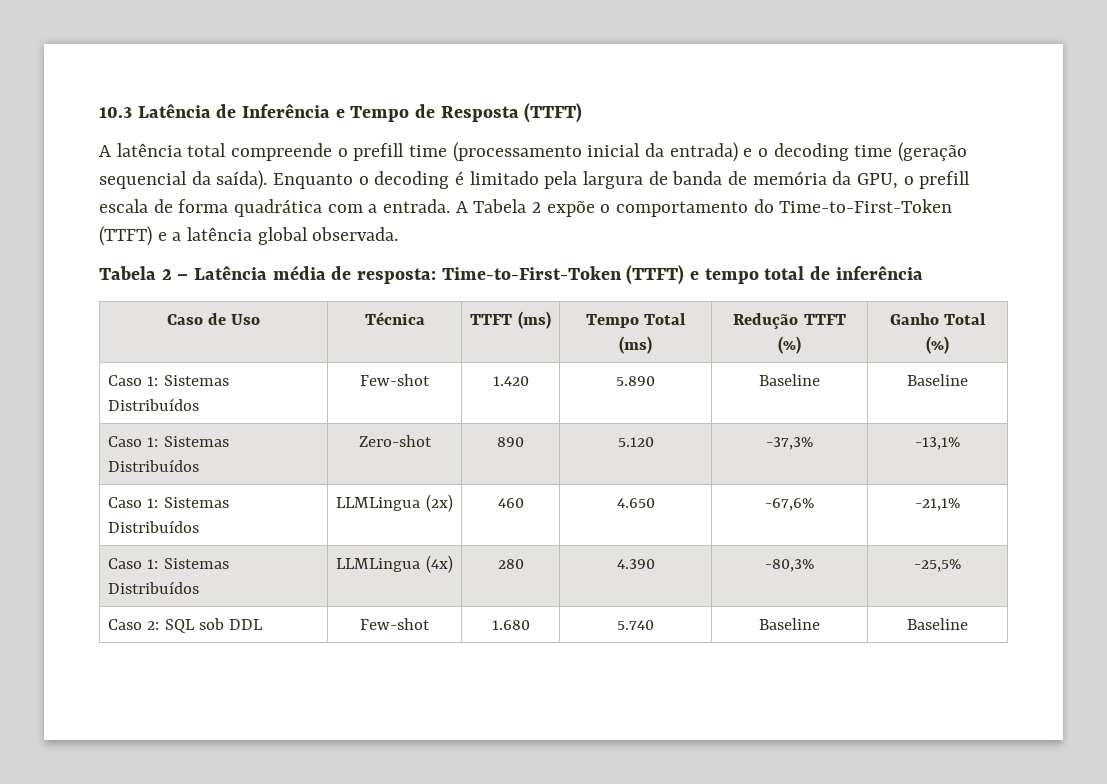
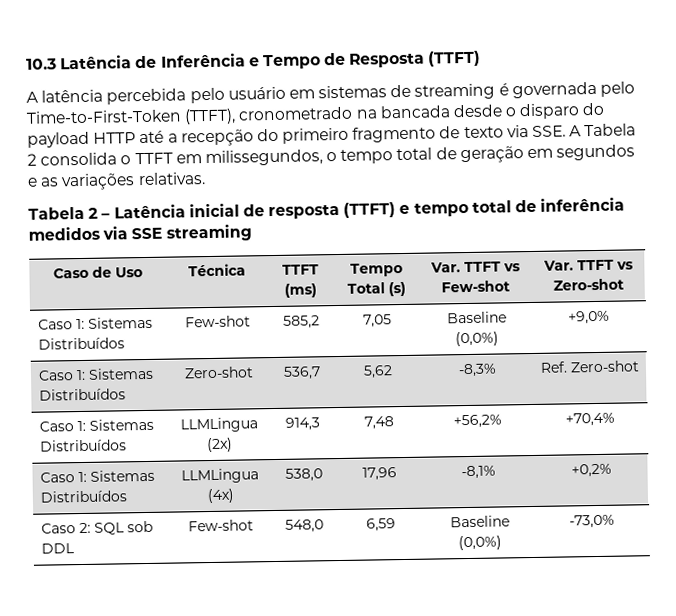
- A latência total compreende o prefill time (processamento inicial da entrada) e o decoding time (geração sequencial da saída). Enquanto o decoding é limitado pela largura de banda de memória da GPU, o prefill escala de forma quadrática com a entrada. A Tabela 2 expõe o comportamento do Time-to-First-Token (TTFT) e a latência global observada.
+ A latência percebida pelo usuário em sistemas de streaming é governada pelo Time-to-First-Token (TTFT), cronometrado na bancada desde o disparo do payload HTTP até a recepção do primeiro fragmento de texto via SSE. A Tabela 2 consolida o TTFT em milissegundos, o tempo total de geração em segundos e as variações relativas.
- Tabela 2 – Latência média de resposta: Time-to-First-Token (TTFT) e tempo total de inferência
+ Tabela 2 – Latência inicial de resposta (TTFT) e tempo total de inferência medidos via SSE streaming
- Caso de Uso | Técnica | TTFT (ms) | Tempo Total (ms) | Redução TTFT (%) | Ganho Total (%)
+ Caso de Uso | Técnica | TTFT (ms) | Tempo Total (s) | Var. TTFT vs Few-shot | Var. TTFT vs Zero-shot
- Caso 1: Sistemas Distribuídos | Few-shot | 1.420 | 5.890 | Baseline | Baseline
+ Caso 1: Sistemas Distribuídos | Few-shot | 585,2 | 7,05 | Baseline (0,0%) | +9,0%
- Caso 1: Sistemas Distribuídos | Zero-shot | 890 | 5.120 | -37,3% | -13,1%
+ Caso 1: Sistemas Distribuídos | Zero-shot | 536,7 | 5,62 | -8,3% | Ref. Zero-shot
- Caso 1: Sistemas Distribuídos | LLMLingua (2x) | 460 | 4.650 | -67,6% | -21,1%
+ Caso 1: Sistemas Distribuídos | LLMLingua (2x) | 914,3 | 7,48 | +56,2% | +70,4%
- Caso 1: Sistemas Distribuídos | LLMLingua (4x) | 280 | 4.390 | -80,3% | -25,5%
+ Caso 1: Sistemas Distribuídos | LLMLingua (4x) | 538,0 | 17,96 | -8,1% | +0,2%
- Caso 2: SQL sob DDL | Few-shot | 1.680 | 5.740 | Baseline | Baseline
+ Caso 2: SQL sob DDL | Few-shot | 548,0 | 6,59 | Baseline (0,0%) | -73,0%

